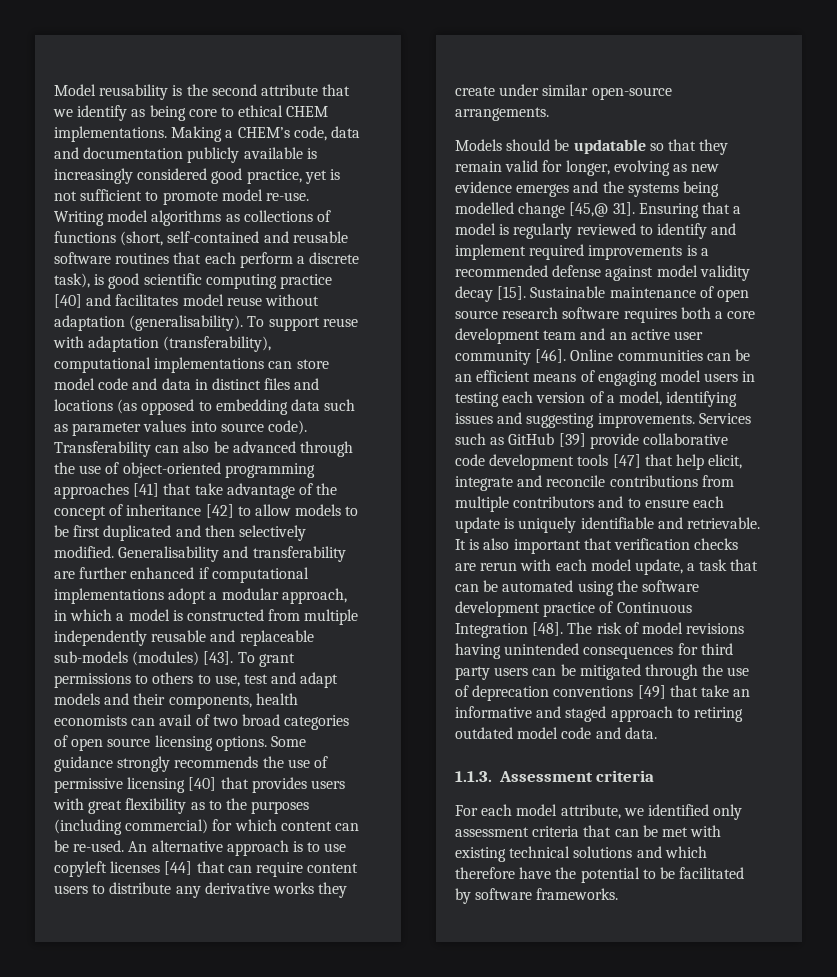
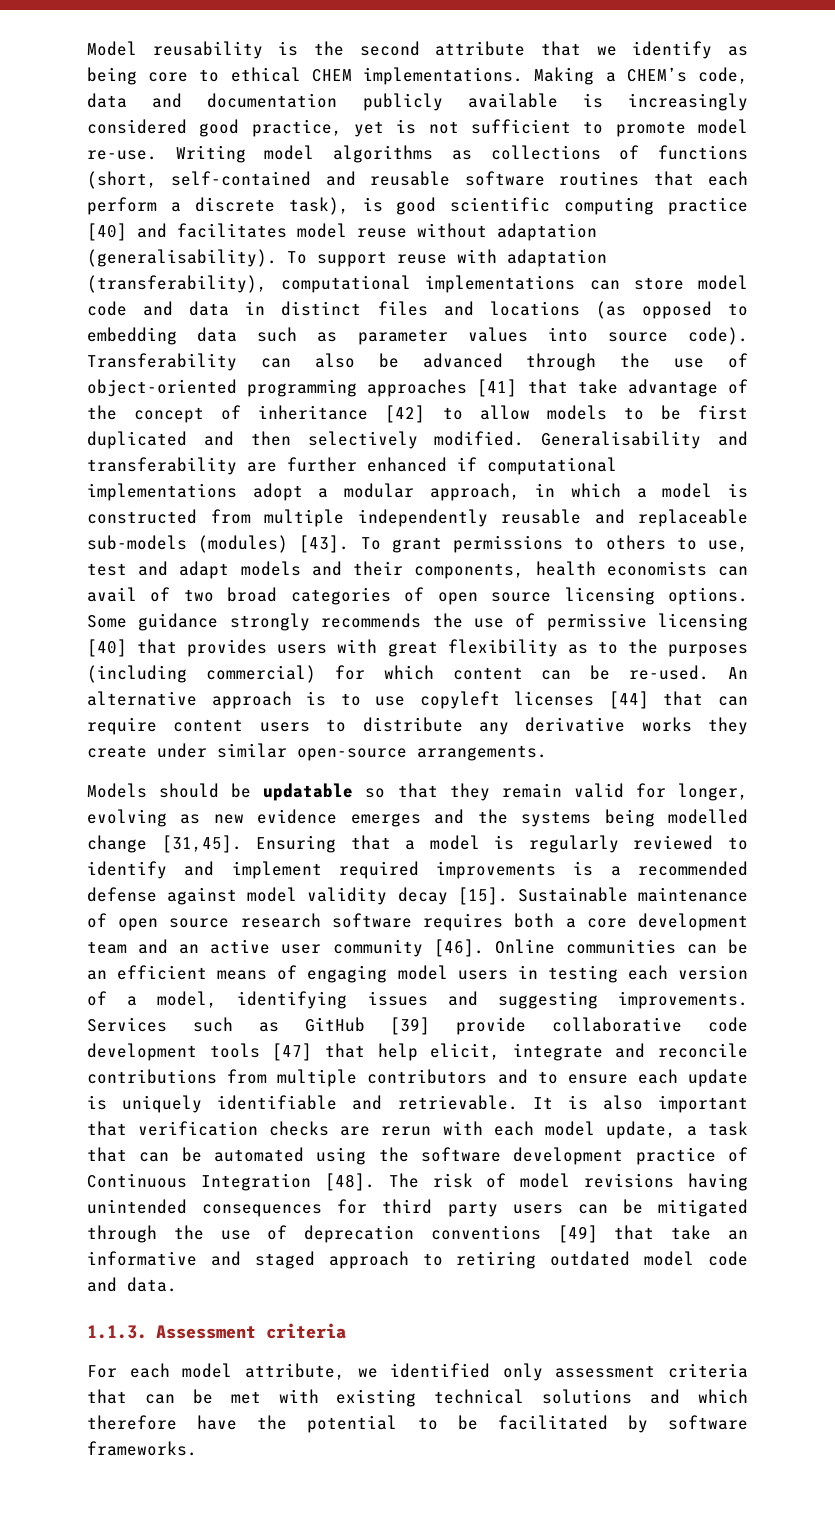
- Models should be updatable so that they remain valid for longer, evolving as new evidence emerges and the systems being modelled change [45,@ 31].
+ Models should be updatable so that they remain valid for longer, evolving as new evidence emerges and the systems being modelled change [31,45].

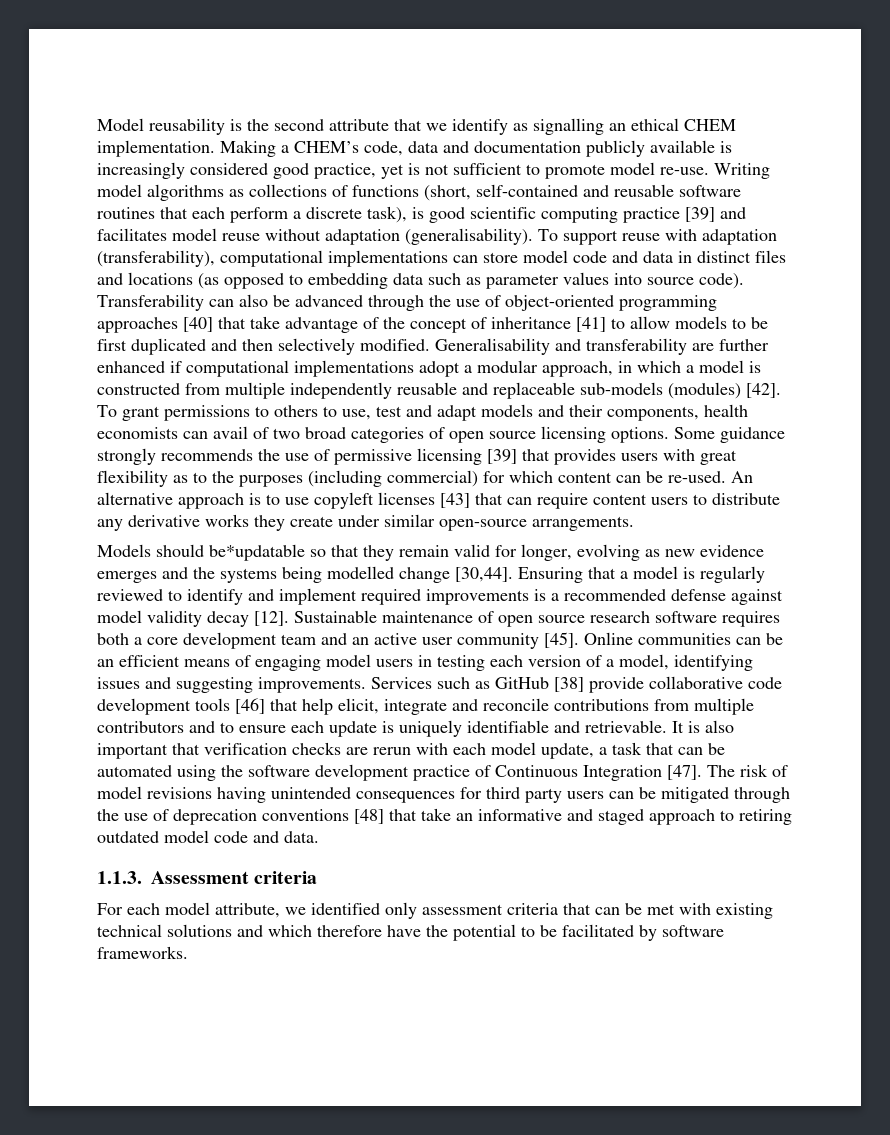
- Model reusability is the second attribute that we identify as being core to ethical CHEM implementations.
+ Model reusability is the second attribute that we identify as signalling an ethical CHEM implementation.
- Writing model algorithms as collections of functions (short, self-contained and reusable software routines that each perform a discrete task), is good scientific computing practice [40] and facilitates model reuse without adaptation (generalisability).
+ Writing model algorithms as collections of functions (short, self-contained and reusable software routines that each perform a discrete task), is good scientific computing practice [39] and facilitates model reuse without adaptation (generalisability).
- Transferability can also be advanced through the use of object-oriented programming approaches [41] that take advantage of the concept of inheritance [42] to allow models to be first duplicated and then selectively modified.
+ Transferability can also be advanced through the use of object-oriented programming approaches [40] that take advantage of the concept of inheritance [41] to allow models to be first duplicated and then selectively modified.
- Generalisability and transferability are further enhanced if computational implementations adopt a modular approach, in which a model is constructed from multiple independently reusable and replaceable sub-models (modules) [43].
+ Generalisability and transferability are further enhanced if computational implementations adopt a modular approach, in which a model is constructed from multiple independently reusable and replaceable sub-models (modules) [42].
- Some guidance strongly recommends the use of permissive licensing [40] that provides users with great flexibility as to the purposes (including commercial) for which content can be re-used.
+ Some guidance strongly recommends the use of permissive licensing [39] that provides users with great flexibility as to the purposes (including commercial) for which content can be re-used.
- An alternative approach is to use copyleft licenses [44] that can require content users to distribute any derivative works they create under similar open-source arrangements.
+ An alternative approach is to use copyleft licenses [43] that can require content users to distribute any derivative works they create under similar open-source arrangements.
- Models should be updatable so that they remain valid for longer, evolving as new evidence emerges and the systems being modelled change [31,45].
+ Models should be*updatable so that they remain valid for longer, evolving as new evidence emerges and the systems being modelled change [30,44].
- Ensuring that a model is regularly reviewed to identify and implement required improvements is a recommended defense against model validity decay [15].
+ Ensuring that a model is regularly reviewed to identify and implement required improvements is a recommended defense against model validity decay [12].
- Sustainable maintenance of open source research software requires both a core development team and an active user community [46].
+ Sustainable maintenance of open source research software requires both a core development team and an active user community [45].
- Services such as GitHub [39] provide collaborative code development tools [47] that help elicit, integrate and reconcile contributions from multiple contributors and to ensure each update is uniquely identifiable and retrievable.
+ Services such as GitHub [38] provide collaborative code development tools [46] that help elicit, integrate and reconcile contributions from multiple contributors and to ensure each update is uniquely identifiable and retrievable.
- It is also important that verification checks are rerun with each model update, a task that can be automated using the software development practice of Continuous Integration [48].
+ It is also important that verification checks are rerun with each model update, a task that can be automated using the software development practice of Continuous Integration [47].
- The risk of model revisions having unintended consequences for third party users can be mitigated through the use of deprecation conventions [49] that take an informative and staged approach to retiring outdated model code and data.
+ The risk of model revisions having unintended consequences for third party users can be mitigated through the use of deprecation conventions [48] that take an informative and staged approach to retiring outdated model code and data.

